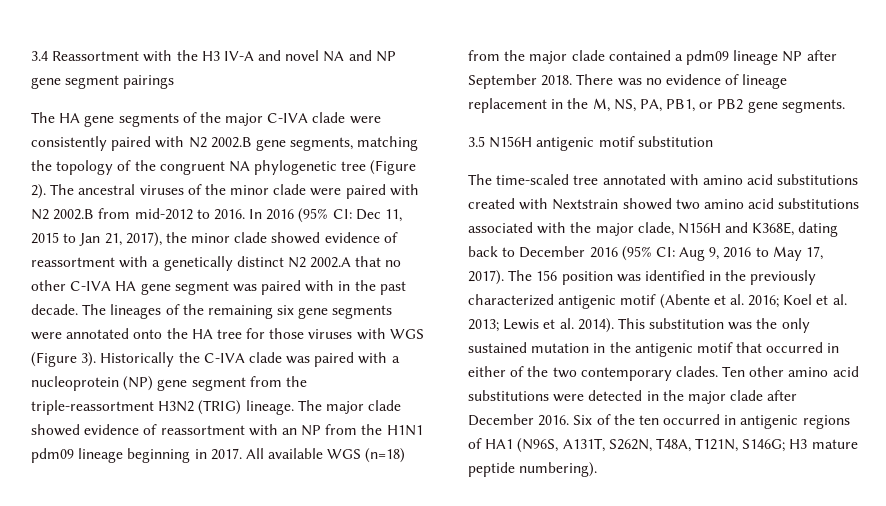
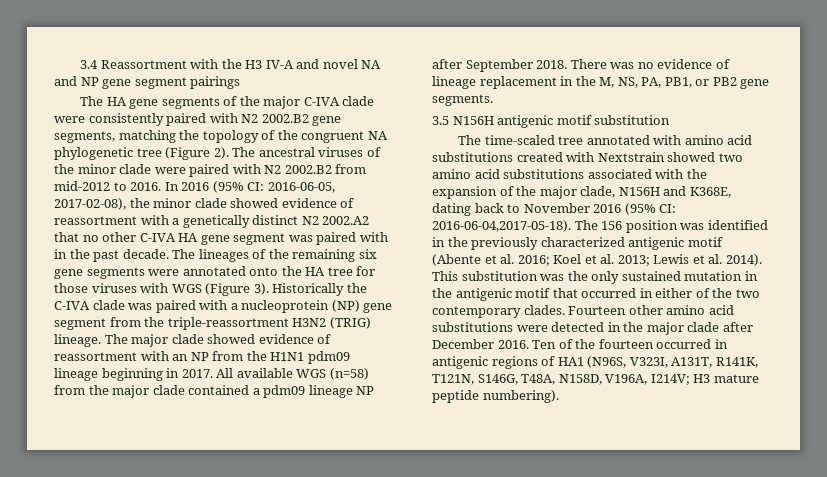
- The HA gene segments of the major C-IVA clade were consistently paired with N2 2002.B gene segments, matching the topology of the congruent NA phylogenetic tree (Figure 2).
+ The HA gene segments of the major C-IVA clade were consistently paired with N2 2002.B2 gene segments, matching the topology of the congruent NA phylogenetic tree (Figure 2).
- The ancestral viruses of the minor clade were paired with N2 2002.B from mid-2012 to 2016.
+ The ancestral viruses of the minor clade were paired with N2 2002.B2 from mid-2012 to 2016.
- In 2016 (95% CI: Dec 11, 2015 to Jan 21, 2017), the minor clade showed evidence of reassortment with a genetically distinct N2 2002.A that no other C-IVA HA gene segment was paired with in the past decade.
+ In 2016 (95% CI: 2016-06-05, 2017-02-08), the minor clade showed evidence of reassortment with a genetically distinct N2 2002.A2 that no other C-IVA HA gene segment was paired with in the past decade.
- All available WGS (n=18) from the major clade contained a pdm09 lineage NP after September 2018.
+ All available WGS (n=58) from the major clade contained a pdm09 lineage NP after September 2018.
- The time-scaled tree annotated with amino acid substitutions created with Nextstrain showed two amino acid substitutions associated with the major clade, N156H and K368E, dating back to December 2016 (95% CI: Aug 9, 2016 to May 17, 2017).
+ The time-scaled tree annotated with amino acid substitutions created with Nextstrain showed two amino acid substitutions associated with the expansion of the major clade, N156H and K368E, dating back to November 2016 (95% CI: 2016-06-04,2017-05-18).
- Ten other amino acid substitutions were detected in the major clade after December 2016.
+ Fourteen other amino acid substitutions were detected in the major clade after December 2016.
- Six of the ten occurred in antigenic regions of HA1 (N96S, A131T, S262N, T48A, T121N, S146G; H3 mature peptide numbering).
+ Ten of the fourteen occurred in antigenic regions of HA1 (N96S, V323I, A131T, R141K, T121N, S146G, T48A, N158D, V196A, I214V; H3 mature peptide numbering).

